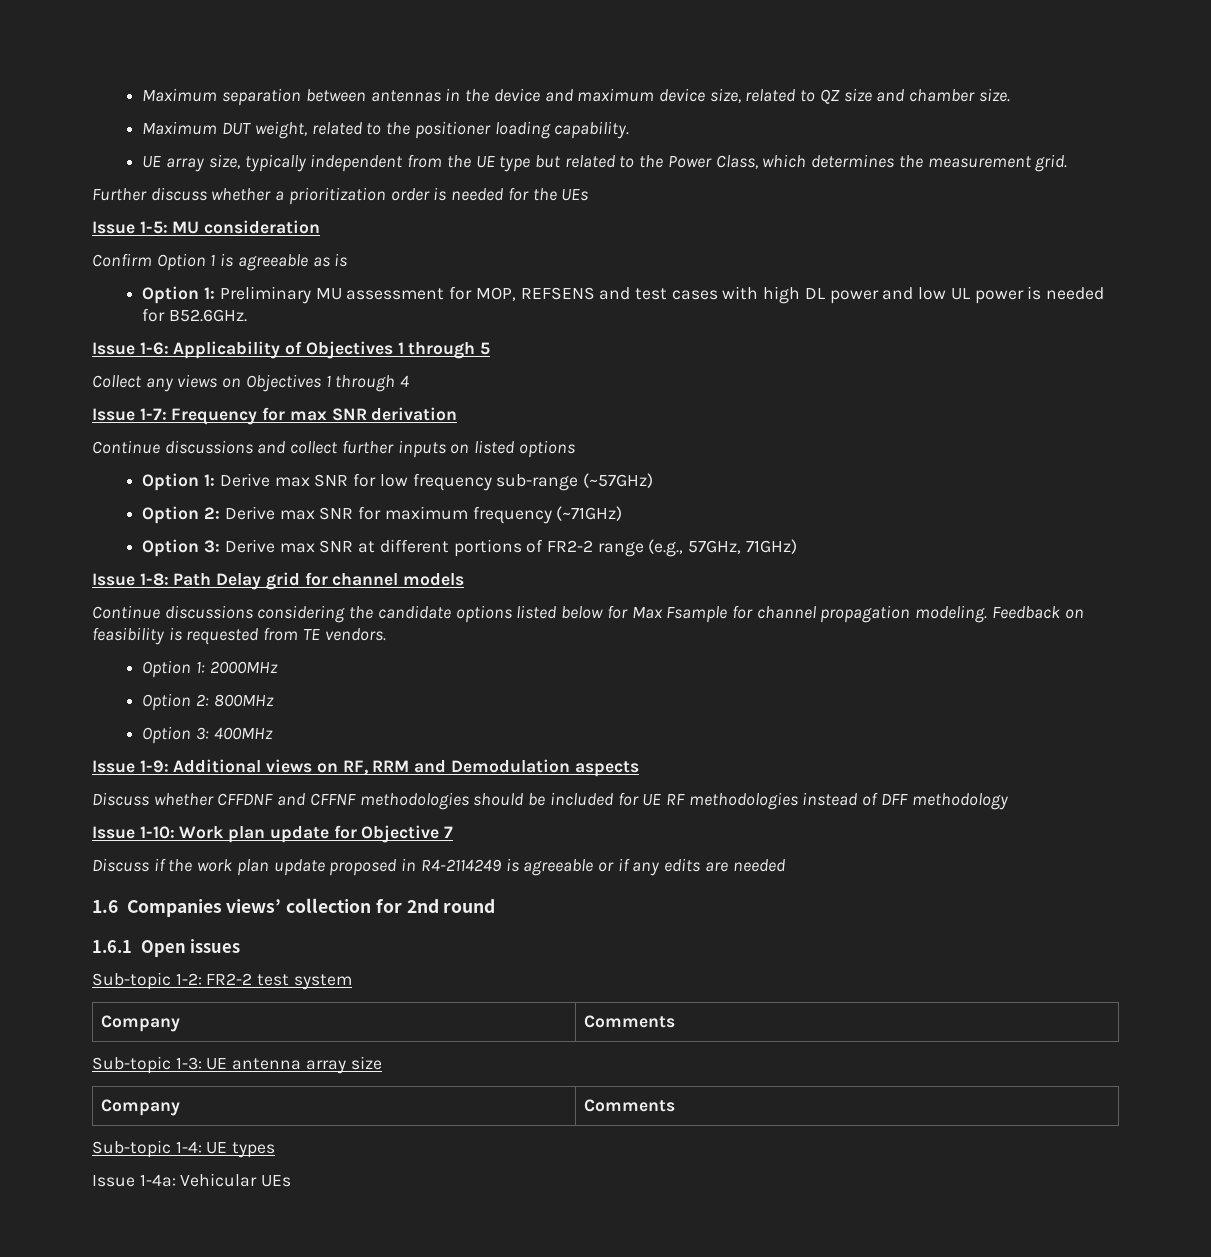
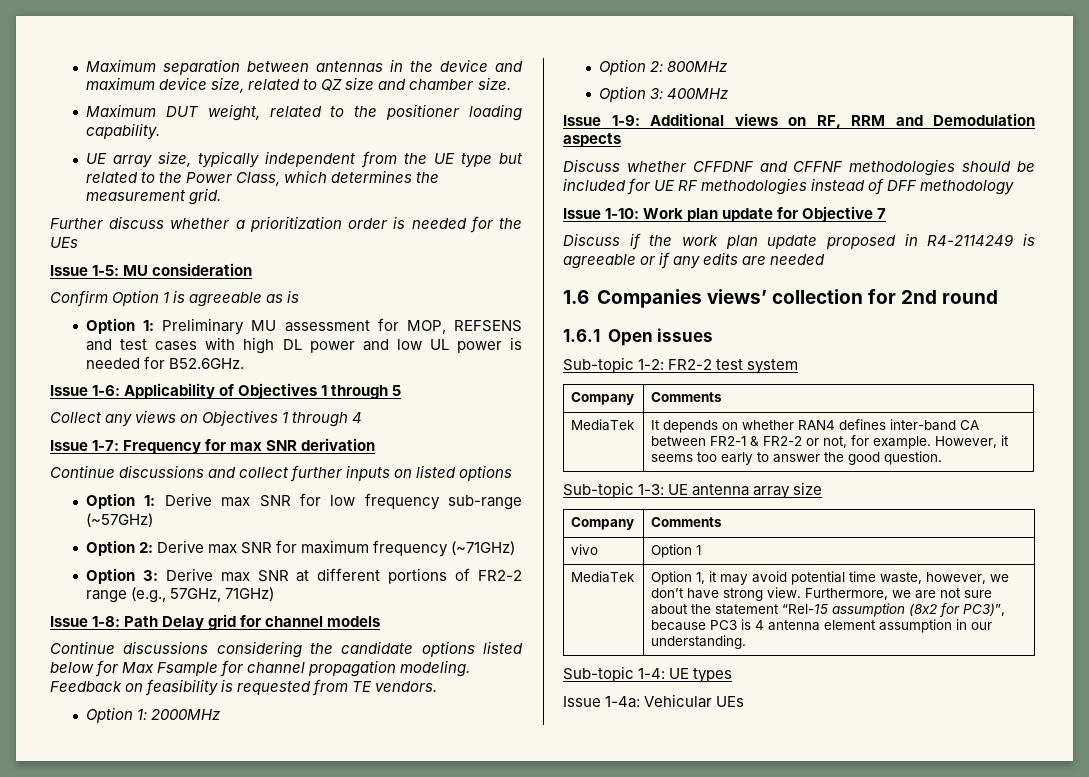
+ MediaTek | It depends on whether RAN4 defines inter-band CA between FR2-1 & FR2-2 or not, for example. However, it seems too early to answer the good question.
+ vivo | Option 1
+ MediaTek | Option 1, it may avoid potential time waste, however, we don’t have strong view. Furthermore, we are not sure about the statement “Rel-15 assumption (8x2 for PC3)”, because PC3 is 4 antenna element assumption in our understanding.

